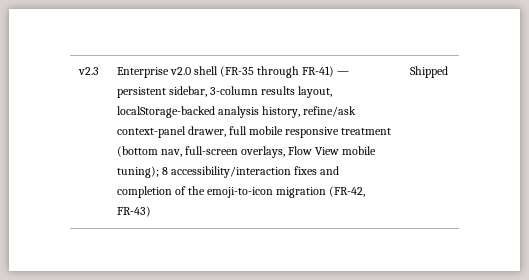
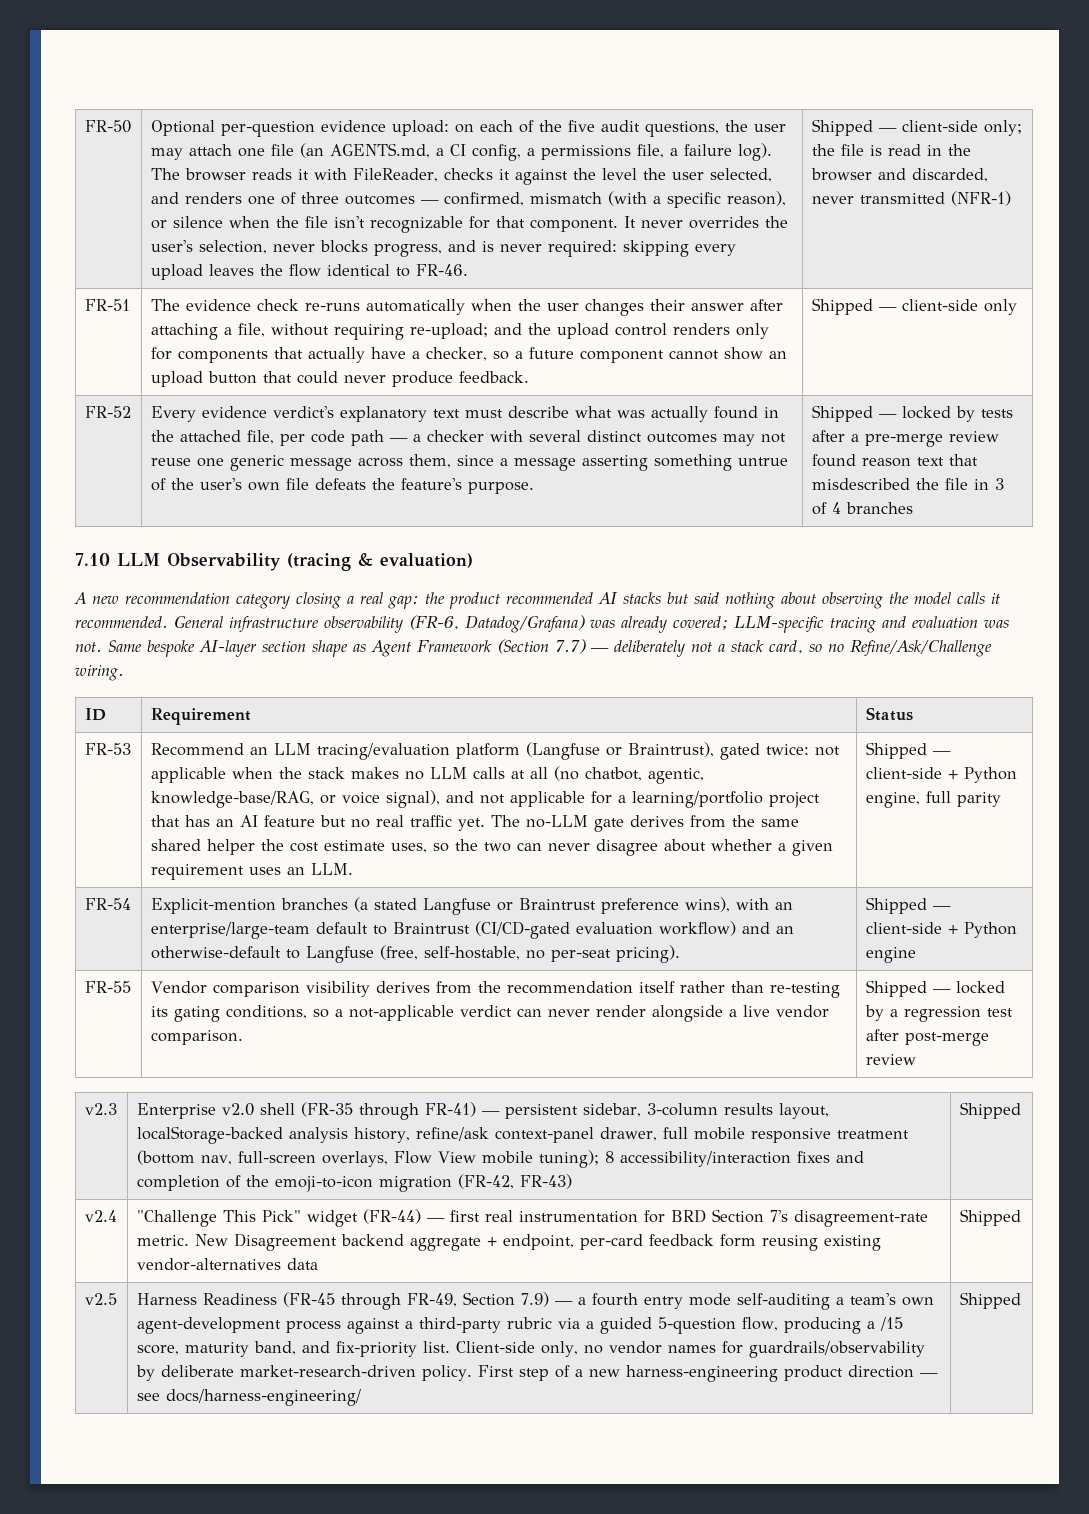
+ FR-50 | Optional per-question evidence upload: on each of the five audit questions, the user may attach one file (an AGENTS.md, a CI config, a permissions file, a failure log). The browser reads it with FileReader, checks it against the level the user selected, and renders one of three outcomes — confirmed, mismatch (with a specific reason), or silence when the file isn't recognizable for that component. It never overrides the user's selection, never blocks progress, and is never required: skipping every upload leaves the flow identical to FR-46. | Shipped — client-side only; the file is read in the browser and discarded, never transmitted (NFR-1)
+ FR-51 | The evidence check re-runs automatically when the user changes their answer after attaching a file, without requiring re-upload; and the upload control renders only for components that actually have a checker, so a future component cannot show an upload button that could never produce feedback. | Shipped — client-side only
+ FR-52 | Every evidence verdict's explanatory text must describe what was actually found in the attached file, per code path — a checker with several distinct outcomes may not reuse one generic message across them, since a message asserting something untrue of the user's own file defeats the feature's purpose. | Shipped — locked by tests after a pre-merge review found reason text that misdescribed the file in 3 of 4 branches
+ 7.10 LLM Observability (tracing & evaluation)
+ A new recommendation category closing a real gap: the product recommended AI stacks but said nothing about observing the model calls it recommended. General infrastructure observability (FR-6, Datadog/Grafana) was already covered; LLM-specific tracing and evaluation was not. Same bespoke AI-layer section shape as Agent Framework (Section 7.7) — deliberately not a stack card, so no Refine/Ask/Challenge wiring.
+ ID | Requirement | Status
+ FR-53 | Recommend an LLM tracing/evaluation platform (Langfuse or Braintrust), gated twice: not applicable when the stack makes no LLM calls at all (no chatbot, agentic, knowledge-base/RAG, or voice signal), and not applicable for a learning/portfolio project that has an AI feature but no real traffic yet. The no-LLM gate derives from the same shared helper the cost estimate uses, so the two can never disagree about whether a given requirement uses an LLM. | Shipped — client-side + Python engine, full parity
+ FR-54 | Explicit-mention branches (a stated Langfuse or Braintrust preference wins), with an enterprise/large-team default to Braintrust (CI/CD-gated evaluation workflow) and an otherwise-default to Langfuse (free, self-hostable, no per-seat pricing). | Shipped — client-side + Python engine
+ FR-55 | Vendor comparison visibility derives from the recommendation itself rather than re-testing its gating conditions, so a not-applicable verdict can never render alongside a live vendor comparison. | Shipped — locked by a regression test after post-merge review
+ v2.4 | "Challenge This Pick" widget (FR-44) — first real instrumentation for BRD Section 7's disagreement-rate metric. New Disagreement backend aggregate + endpoint, per-card feedback form reusing existing vendor-alternatives data | Shipped
+ v2.5 | Harness Readiness (FR-45 through FR-49, Section 7.9) — a fourth entry mode self-auditing a team's own agent-development process against a third-party rubric via a guided 5-question flow, producing a /15 score, maturity band, and fix-priority list. Client-side only, no vendor names for guardrails/observability by deliberate market-research-driven policy. First step of a new harness-engineering product direction — see docs/harness-engineering/ | Shipped

